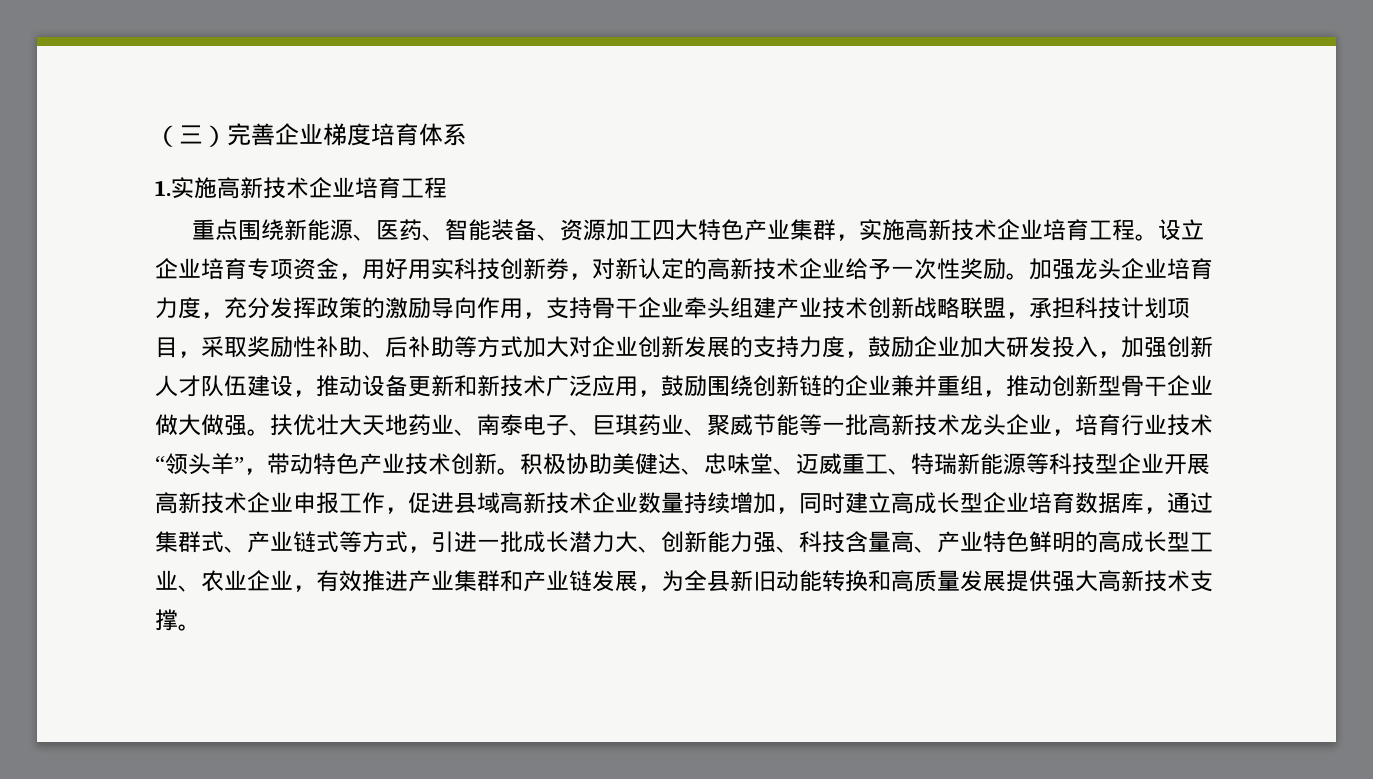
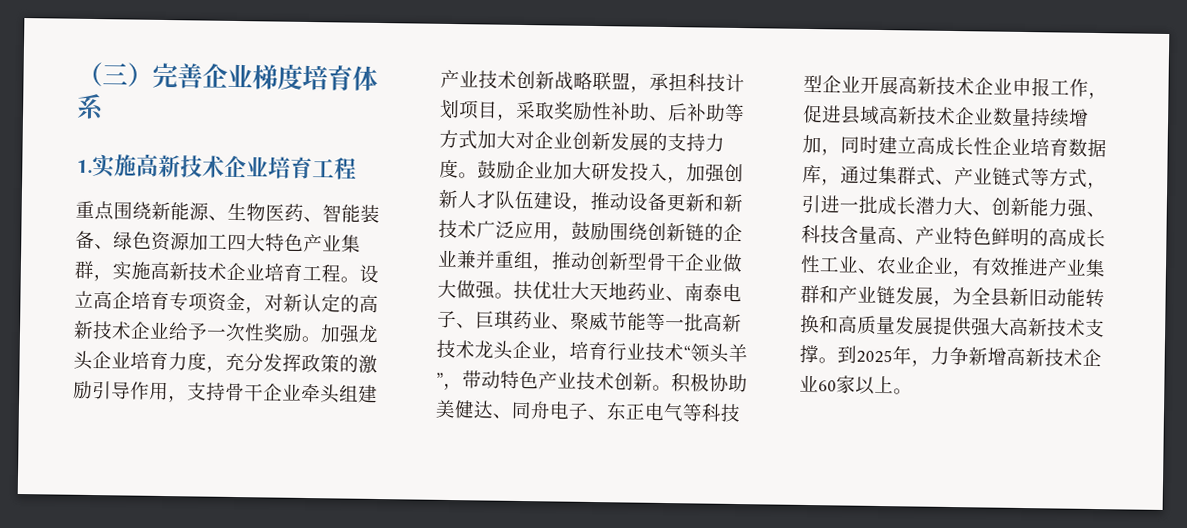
- 重点围绕新能源、医药、智能装备、资源加工四大特色产业集群，实施高新技术企业培育工程。
+ 重点围绕新能源、生物医药、智能装备、绿色资源加工四大特色产业集群，实施高新技术企业培育工程。
- 设立企业培育专项资金，用好用实科技创新券，对新认定的高新技术企业给予一次性奖励。
+ 设立高企培育专项资金，对新认定的高新技术企业给予一次性奖励。
- 加强龙头企业培育力度，充分发挥政策的激励导向作用，支持骨干企业牵头组建产业技术创新战略联盟，承担科技计划项目，采取奖励性补助、后补助等方式加大对企业创新发展的支持力度，鼓励企业加大研发投入，加强创新人才队伍建设，推动设备更新和新技术广泛应用，鼓励围绕创新链的企业兼并重组，推动创新型骨干企业做大做强。
+ 加强龙头企业培育力度，充分发挥政策的激励引导作用，支持骨干企业牵头组建产业技术创新战略联盟，承担科技计划项目，采取奖励性补助、后补助等方式加大对企业创新发展的支持力度。鼓励企业加大研发投入，加强创新人才队伍建设，推动设备更新和新技术广泛应用，鼓励围绕创新链的企业兼并重组，推动创新型骨干企业做大做强。
- 积极协助美健达、忠味堂、迈威重工、特瑞新能源等科技型企业开展高新技术企业申报工作，促进县域高新技术企业数量持续增加，同时建立高成长型企业培育数据库，通过集群式、产业链式等方式，引进一批成长潜力大、创新能力强、科技含量高、产业特色鲜明的高成长型工业、农业企业，有效推进产业集群和产业链发展，为全县新旧动能转换和高质量发展提供强大高新技术支撑。
+ 积极协助美健达、同舟电子、东正电气等科技型企业开展高新技术企业申报工作，促进县域高新技术企业数量持续增加，同时建立高成长性企业培育数据库，通过集群式、产业链式等方式，引进一批成长潜力大、创新能力强、科技含量高、产业特色鲜明的高成长性工业、农业企业，有效推进产业集群和产业链发展，为全县新旧动能转换和高质量发展提供强大高新技术支撑。
+ 到2025年，力争新增高新技术企业60家以上。

